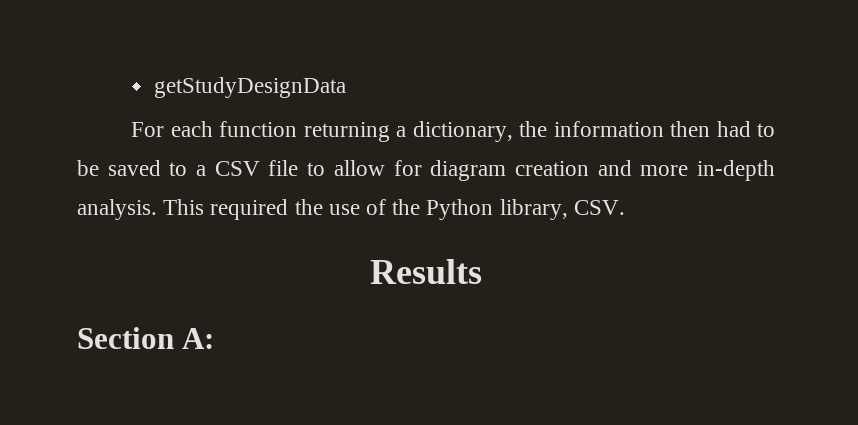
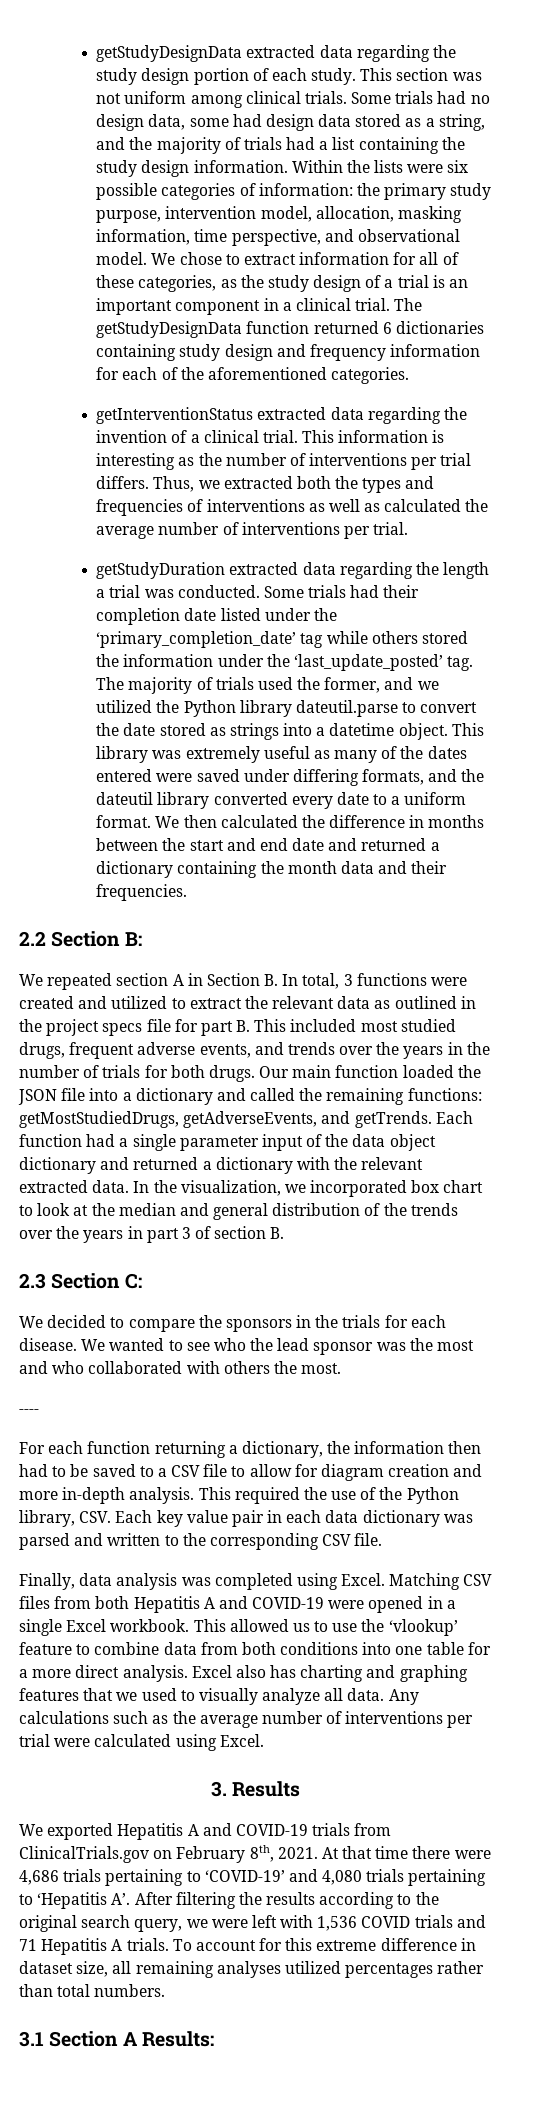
- getStudyDesignData
+ getStudyDesignData extracted data regarding the study design portion of each study. This section was not uniform among clinical trials. Some trials had no design data, some had design data stored as a string, and the majority of trials had a list containing the study design information. Within the lists were six possible categories of information: the primary study purpose, intervention model, allocation, masking information, time perspective, and observational model. We chose to extract information for all of these categories, as the study design of a trial is an important component in a clinical trial. The getStudyDesignData function returned 6 dictionaries containing study design and frequency information for each of the aforementioned categories.
+ getInterventionStatus extracted data regarding the invention of a clinical trial. This information is interesting as the number of interventions per trial differs. Thus, we extracted both the types and frequencies of interventions as well as calculated the average number of interventions per trial.
+ getStudyDuration extracted data regarding the length a trial was conducted. Some trials had their completion date listed under the ‘primary_completion_date’ tag while others stored the information under the ‘last_update_posted’ tag. The majority of trials used the former, and we utilized the Python library dateutil.parse to convert the date stored as strings into a datetime object. This library was extremely useful as many of the dates entered were saved under differing formats, and the dateutil library converted every date to a uniform format. We then calculated the difference in months between the start and end date and returned a dictionary containing the month data and their frequencies.
+ 2.2 Section B:
+ We repeated section A in Section B. In total, 3 functions were created and utilized to extract the relevant data as outlined in the project specs file for part B. This included most studied drugs, frequent adverse events, and trends over the years in the number of trials for both drugs. Our main function loaded the JSON file into a dictionary and called the remaining functions: getMostStudiedDrugs, getAdverseEvents, and getTrends. Each function had a single parameter input of the data object dictionary and returned a dictionary with the relevant extracted data. In the visualization, we incorporated box chart to look at the median and general distribution of the trends over the years in part 3 of section B.
+ 2.3 Section C:
+ We decided to compare the sponsors in the trials for each disease. We wanted to see who the lead sponsor was the most and who collaborated with others the most.
+ ----
- This required the use of the Python library, CSV.
- Results
- Section A:
+ This required the use of the Python library, CSV. Each key value pair in each data dictionary was parsed and written to the corresponding CSV file.
+ Finally, data analysis was completed using Excel. Matching CSV files from both Hepatitis A and COVID-19 were opened in a single Excel workbook. This allowed us to use the ‘vlookup’ feature to combine data from both conditions into one table for a more direct analysis. Excel also has charting and graphing features that we used to visually analyze all data. Any calculations such as the average number of interventions per trial were calculated using Excel.
+ 3. Results
+ We exported Hepatitis A and COVID-19 trials from ClinicalTrials.gov on February 8th, 2021. At that time there were 4,686 trials pertaining to ‘COVID-19’ and 4,080 trials pertaining to ‘Hepatitis A’. After filtering the results according to the original search query, we were left with 1,536 COVID trials and 71 Hepatitis A trials. To account for this extreme difference in dataset size, all remaining analyses utilized percentages rather than total numbers.
+ 3.1 Section A Results:

